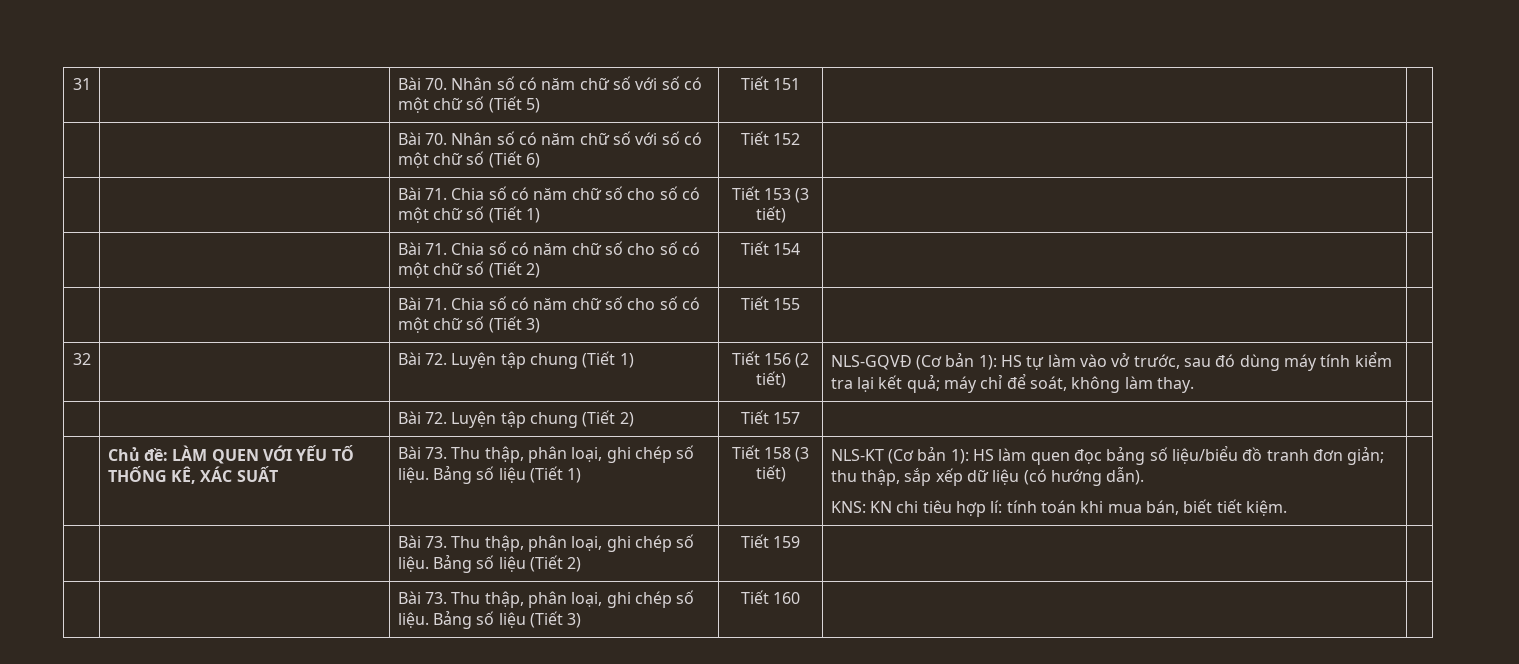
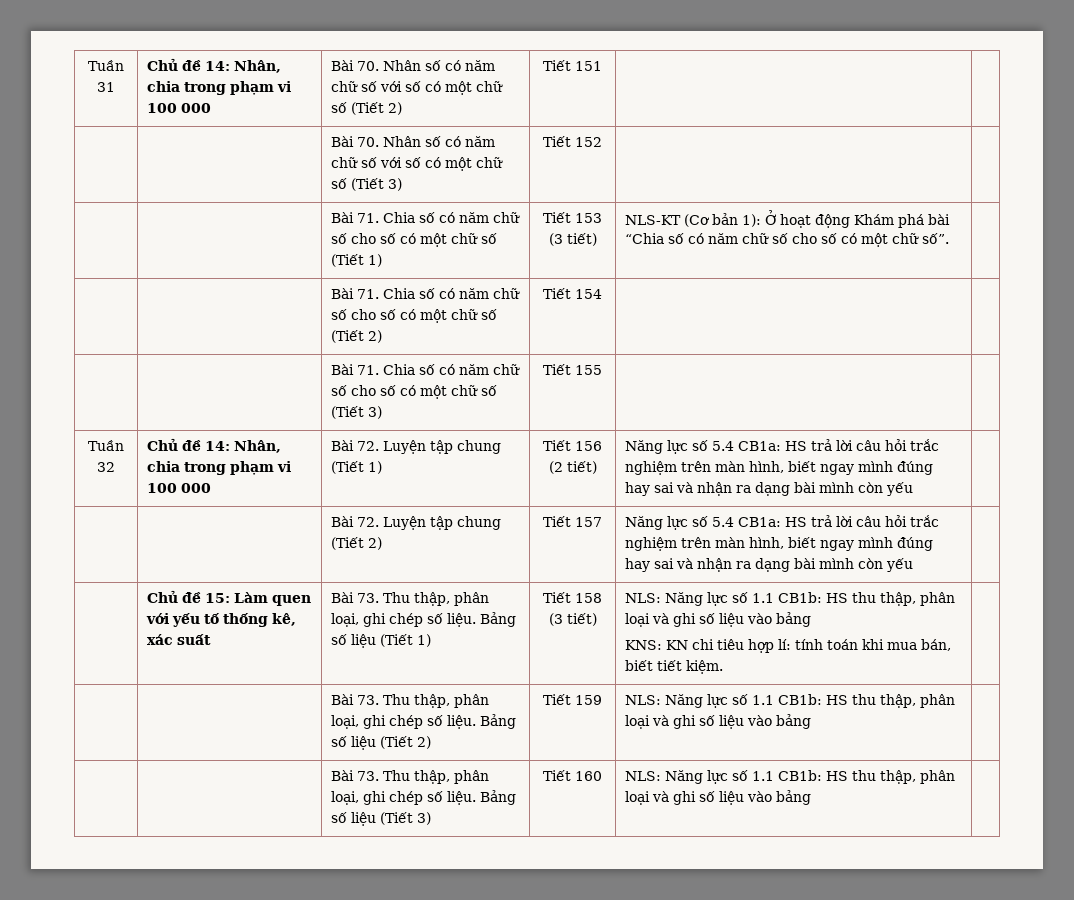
- 31 | | Bài 70. Nhân số có năm chữ số với số có một chữ số (Tiết 5) | Tiết 151 | |
+ Tuần 31 | Chủ đề 14: Nhân, chia trong phạm vi 100 000 | Bài 70. Nhân số có năm chữ số với số có một chữ số (Tiết 2) | Tiết 151 | |
- | | Bài 70. Nhân số có năm chữ số với số có một chữ số (Tiết 6) | Tiết 152 | |
+ | | Bài 70. Nhân số có năm chữ số với số có một chữ số (Tiết 3) | Tiết 152 | |
+ NLS-KT (Cơ bản 1): Ở hoạt động Khám phá bài “Chia số có năm chữ số cho số có một chữ số”.
- 32
+ Tuần 32 | Chủ đề 14: Nhân, chia trong phạm vi 100 000
- Tiết 156 (2 tiết) | NLS-GQVĐ (Cơ bản 1): HS tự làm vào vở trước, sau đó dùng máy tính kiểm tra lại kết quả; máy chỉ để soát, không làm thay.
+ Tiết 156 (2 tiết) | Năng lực số 5.4 CB1a: HS trả lời câu hỏi trắc nghiệm trên màn hình, biết ngay mình đúng hay sai và nhận ra dạng bài mình còn yếu
- | | Bài 72. Luyện tập chung (Tiết 2) | Tiết 157 | |
- | Chủ đề: LÀM QUEN VỚI YẾU TỐ THỐNG KÊ, XÁC SUẤT
+ | | Bài 72. Luyện tập chung (Tiết 2) | Tiết 157 | Năng lực số 5.4 CB1a: HS trả lời câu hỏi trắc nghiệm trên màn hình, biết ngay mình đúng hay sai và nhận ra dạng bài mình còn yếu |
+ | Chủ đề 15: Làm quen với yếu tố thống kê, xác suất
- Tiết 158 (3 tiết) | NLS-KT (Cơ bản 1): HS làm quen đọc bảng số liệu/biểu đồ tranh đơn giản; thu thập, sắp xếp dữ liệu (có hướng dẫn).
+ Tiết 158 (3 tiết) | NLS: Năng lực số 1.1 CB1b: HS thu thập, phân loại và ghi số liệu vào bảng
- | | Bài 73. Thu thập, phân loại, ghi chép số liệu. Bảng số liệu (Tiết 2) | Tiết 159 | |
+ | | Bài 73. Thu thập, phân loại, ghi chép số liệu. Bảng số liệu (Tiết 2) | Tiết 159 | NLS: Năng lực số 1.1 CB1b: HS thu thập, phân loại và ghi số liệu vào bảng |
- | | Bài 73. Thu thập, phân loại, ghi chép số liệu. Bảng số liệu (Tiết 3) | Tiết 160 | |
+ | | Bài 73. Thu thập, phân loại, ghi chép số liệu. Bảng số liệu (Tiết 3) | Tiết 160 | NLS: Năng lực số 1.1 CB1b: HS thu thập, phân loại và ghi số liệu vào bảng |

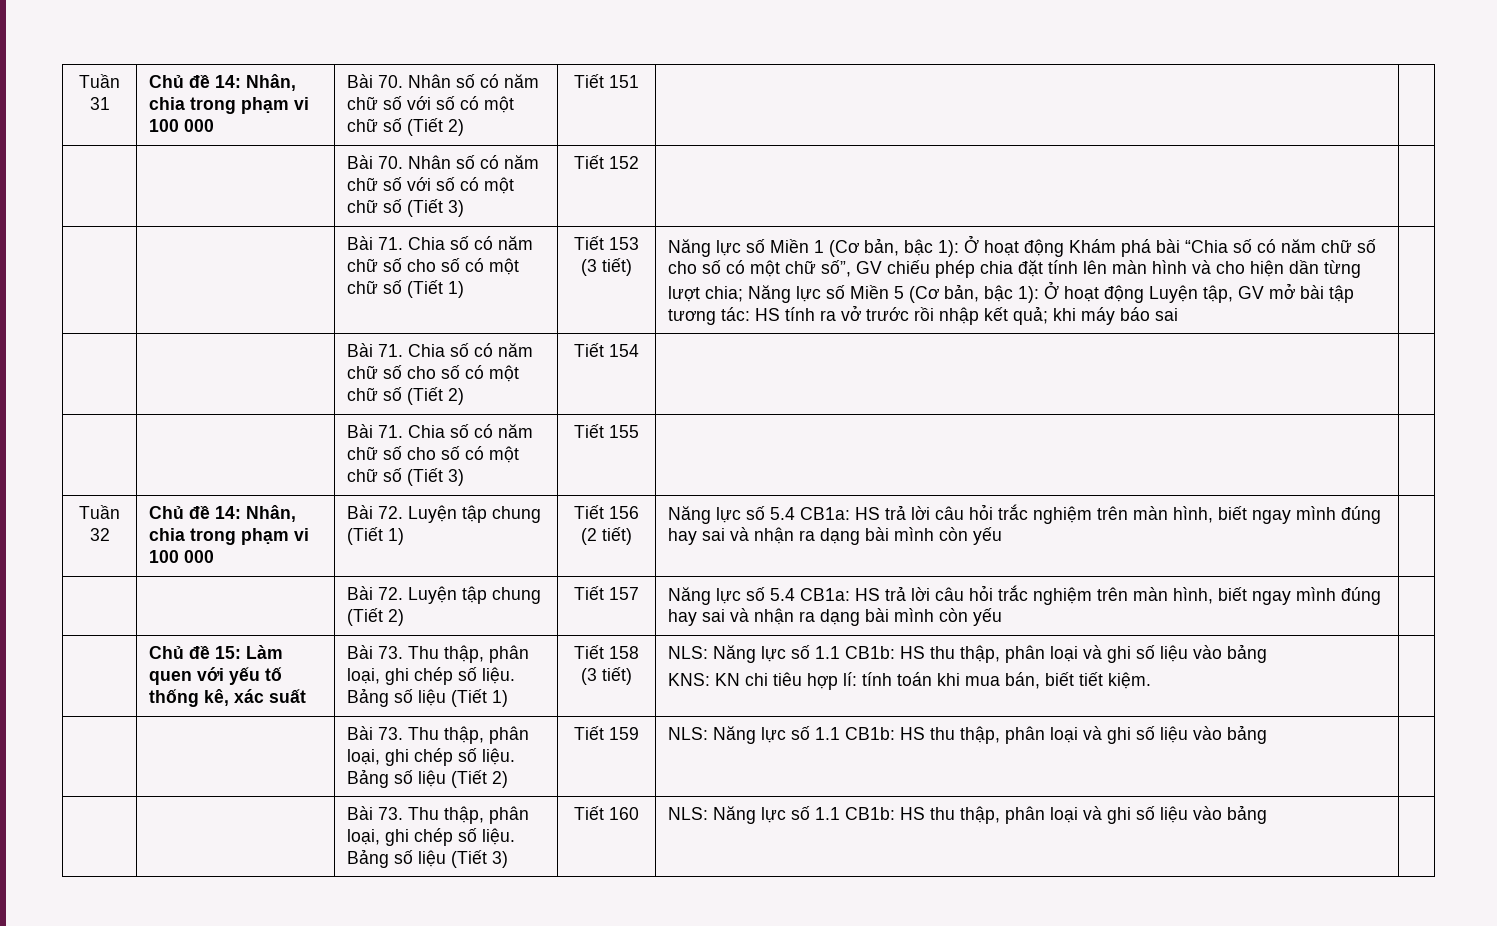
- NLS-KT (Cơ bản 1): Ở hoạt động Khám phá bài “Chia số có năm chữ số cho số có một chữ số”.
+ Năng lực số Miền 1 (Cơ bản, bậc 1): Ở hoạt động Khám phá bài “Chia số có năm chữ số cho số có một chữ số”, GV chiếu phép chia đặt tính lên màn hình và cho hiện dần từng lượt chia; Năng lực số Miền 5 (Cơ bản, bậc 1): Ở hoạt động Luyện tập, GV mở bài tập tương tác: HS tính ra vở trước rồi nhập kết quả; khi máy báo sai

